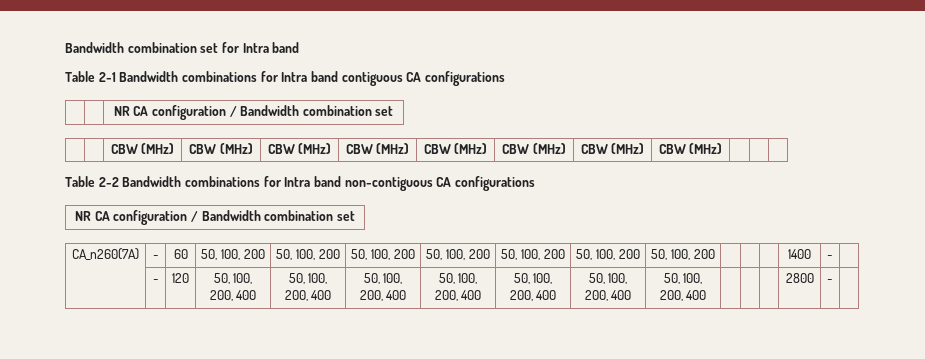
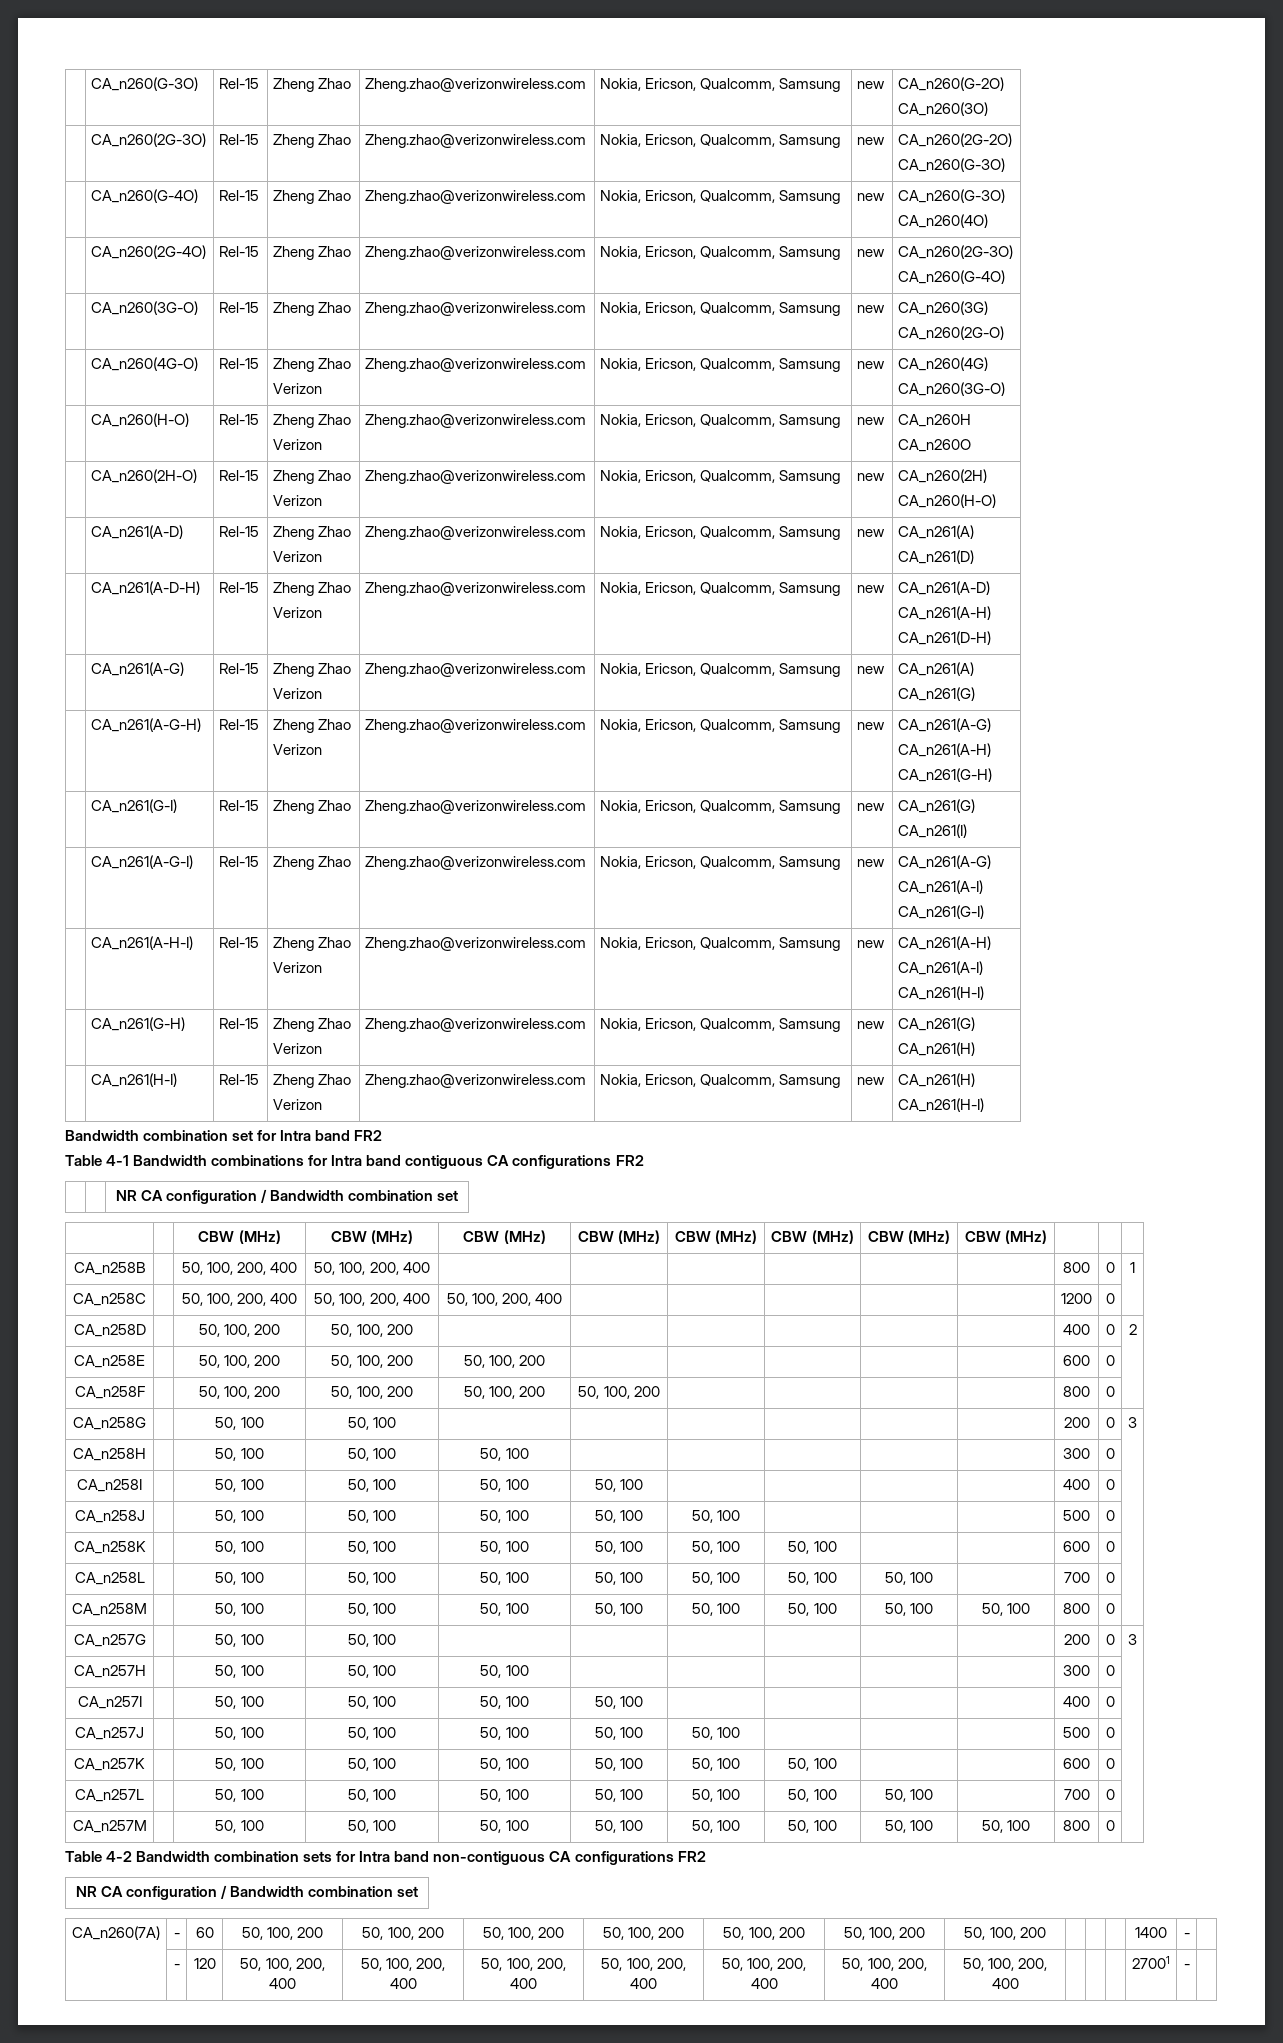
+ | CA_n260(G-3O) | Rel-15 | Zheng Zhao | Zheng.zhao@verizonwireless.com | Nokia, Ericson, Qualcomm, Samsung | new | CA_n260(G-2O)
+ CA_n260(3O)
+ | CA_n260(2G-3O) | Rel-15 | Zheng Zhao | Zheng.zhao@verizonwireless.com | Nokia, Ericson, Qualcomm, Samsung | new | CA_n260(2G-2O)
+ CA_n260(G-3O)
+ | CA_n260(G-4O) | Rel-15 | Zheng Zhao | Zheng.zhao@verizonwireless.com | Nokia, Ericson, Qualcomm, Samsung | new | CA_n260(G-3O)
+ CA_n260(4O)
+ | CA_n260(2G-4O) | Rel-15 | Zheng Zhao | Zheng.zhao@verizonwireless.com | Nokia, Ericson, Qualcomm, Samsung | new | CA_n260(2G-3O)
+ CA_n260(G-4O)
+ | CA_n260(3G-O) | Rel-15 | Zheng Zhao | Zheng.zhao@verizonwireless.com | Nokia, Ericson, Qualcomm, Samsung | new | CA_n260(3G)
+ CA_n260(2G-O)
+ | CA_n260(4G-O) | Rel-15 | Zheng Zhao
+ Verizon | Zheng.zhao@verizonwireless.com | Nokia, Ericson, Qualcomm, Samsung | new | CA_n260(4G)
+ CA_n260(3G-O)
+ | CA_n260(H-O) | Rel-15 | Zheng Zhao
+ Verizon | Zheng.zhao@verizonwireless.com | Nokia, Ericson, Qualcomm, Samsung | new | CA_n260H
+ CA_n260O
+ | CA_n260(2H-O) | Rel-15 | Zheng Zhao
+ Verizon | Zheng.zhao@verizonwireless.com | Nokia, Ericson, Qualcomm, Samsung | new | CA_n260(2H)
+ CA_n260(H-O)
+ | CA_n261(A-D) | Rel-15 | Zheng Zhao
+ Verizon | Zheng.zhao@verizonwireless.com | Nokia, Ericson, Qualcomm, Samsung | new | CA_n261(A)
+ CA_n261(D)
+ | CA_n261(A-D-H) | Rel-15 | Zheng Zhao
+ Verizon | Zheng.zhao@verizonwireless.com | Nokia, Ericson, Qualcomm, Samsung | new | CA_n261(A-D)
+ CA_n261(A-H)
+ CA_n261(D-H)
+ | CA_n261(A-G) | Rel-15 | Zheng Zhao
+ Verizon | Zheng.zhao@verizonwireless.com | Nokia, Ericson, Qualcomm, Samsung | new | CA_n261(A)
+ CA_n261(G)
+ | CA_n261(A-G-H) | Rel-15 | Zheng Zhao
+ Verizon | Zheng.zhao@verizonwireless.com | Nokia, Ericson, Qualcomm, Samsung | new | CA_n261(A-G)
+ CA_n261(A-H)
+ CA_n261(G-H)
+ | CA_n261(G-I) | Rel-15 | Zheng Zhao | Zheng.zhao@verizonwireless.com | Nokia, Ericson, Qualcomm, Samsung | new | CA_n261(G)
+ CA_n261(I)
+ | CA_n261(A-G-I) | Rel-15 | Zheng Zhao | Zheng.zhao@verizonwireless.com | Nokia, Ericson, Qualcomm, Samsung | new | CA_n261(A-G)
+ CA_n261(A-I)
+ CA_n261(G-I)
+ | CA_n261(A-H-I) | Rel-15 | Zheng Zhao
+ Verizon | Zheng.zhao@verizonwireless.com | Nokia, Ericson, Qualcomm, Samsung | new | CA_n261(A-H)
+ CA_n261(A-I)
+ CA_n261(H-I)
+ | CA_n261(G-H) | Rel-15 | Zheng Zhao
+ Verizon | Zheng.zhao@verizonwireless.com | Nokia, Ericson, Qualcomm, Samsung | new | CA_n261(G)
+ CA_n261(H)
+ | CA_n261(H-I) | Rel-15 | Zheng Zhao
+ Verizon | Zheng.zhao@verizonwireless.com | Nokia, Ericson, Qualcomm, Samsung | new | CA_n261(H)
+ CA_n261(H-I)
- Bandwidth combination set for Intra band
- Table 2-1 Bandwidth combinations for Intra band contiguous CA configurations
+ Bandwidth combination set for Intra band FR2
+ Table 4-1 Bandwidth combinations for Intra band contiguous CA configurations FR2
- Table 2-2 Bandwidth combinations for Intra band non-contiguous CA configurations
+ CA_n258B | | 50, 100, 200, 400 | 50, 100, 200, 400 | | | | | | | 800 | 0 | 1
+ CA_n258C | | 50, 100, 200, 400 | 50, 100, 200, 400 | 50, 100, 200, 400 | | | | | | 1200 | 0 |
+ CA_n258D | | 50, 100, 200 | 50, 100, 200 | | | | | | | 400 | 0 | 2
+ CA_n258E | | 50, 100, 200 | 50, 100, 200 | 50, 100, 200 | | | | | | 600 | 0 |
+ CA_n258F | | 50, 100, 200 | 50, 100, 200 | 50, 100, 200 | 50, 100, 200 | | | | | 800 | 0 |
+ CA_n258G | | 50, 100 | 50, 100 | | | | | | | 200 | 0 | 3
+ CA_n258H | | 50, 100 | 50, 100 | 50, 100 | | | | | | 300 | 0 |
+ CA_n258I | | 50, 100 | 50, 100 | 50, 100 | 50, 100 | | | | | 400 | 0 |
+ CA_n258J | | 50, 100 | 50, 100 | 50, 100 | 50, 100 | 50, 100 | | | | 500 | 0 |
+ CA_n258K | | 50, 100 | 50, 100 | 50, 100 | 50, 100 | 50, 100 | 50, 100 | | | 600 | 0 |
+ CA_n258L | | 50, 100 | 50, 100 | 50, 100 | 50, 100 | 50, 100 | 50, 100 | 50, 100 | | 700 | 0 |
+ CA_n258M | | 50, 100 | 50, 100 | 50, 100 | 50, 100 | 50, 100 | 50, 100 | 50, 100 | 50, 100 | 800 | 0 |
+ CA_n257G | | 50, 100 | 50, 100 | | | | | | | 200 | 0 | 3
+ CA_n257H | | 50, 100 | 50, 100 | 50, 100 | | | | | | 300 | 0 |
+ CA_n257I | | 50, 100 | 50, 100 | 50, 100 | 50, 100 | | | | | 400 | 0 |
+ CA_n257J | | 50, 100 | 50, 100 | 50, 100 | 50, 100 | 50, 100 | | | | 500 | 0 |
+ CA_n257K | | 50, 100 | 50, 100 | 50, 100 | 50, 100 | 50, 100 | 50, 100 | | | 600 | 0 |
+ CA_n257L | | 50, 100 | 50, 100 | 50, 100 | 50, 100 | 50, 100 | 50, 100 | 50, 100 | | 700 | 0 |
+ CA_n257M | | 50, 100 | 50, 100 | 50, 100 | 50, 100 | 50, 100 | 50, 100 | 50, 100 | 50, 100 | 800 | 0 |
+ Table 4-2 Bandwidth combination sets for Intra band non-contiguous CA configurations FR2
- | - | 120 | 50, 100, 200, 400 | 50, 100, 200, 400 | 50, 100, 200, 400 | 50, 100, 200, 400 | 50, 100, 200, 400 | 50, 100, 200, 400 | 50, 100, 200, 400 | | | | 2800 | - |
+ | - | 120 | 50, 100, 200, 400 | 50, 100, 200, 400 | 50, 100, 200, 400 | 50, 100, 200, 400 | 50, 100, 200, 400 | 50, 100, 200, 400 | 50, 100, 200, 400 | | | | 27001 | - |

